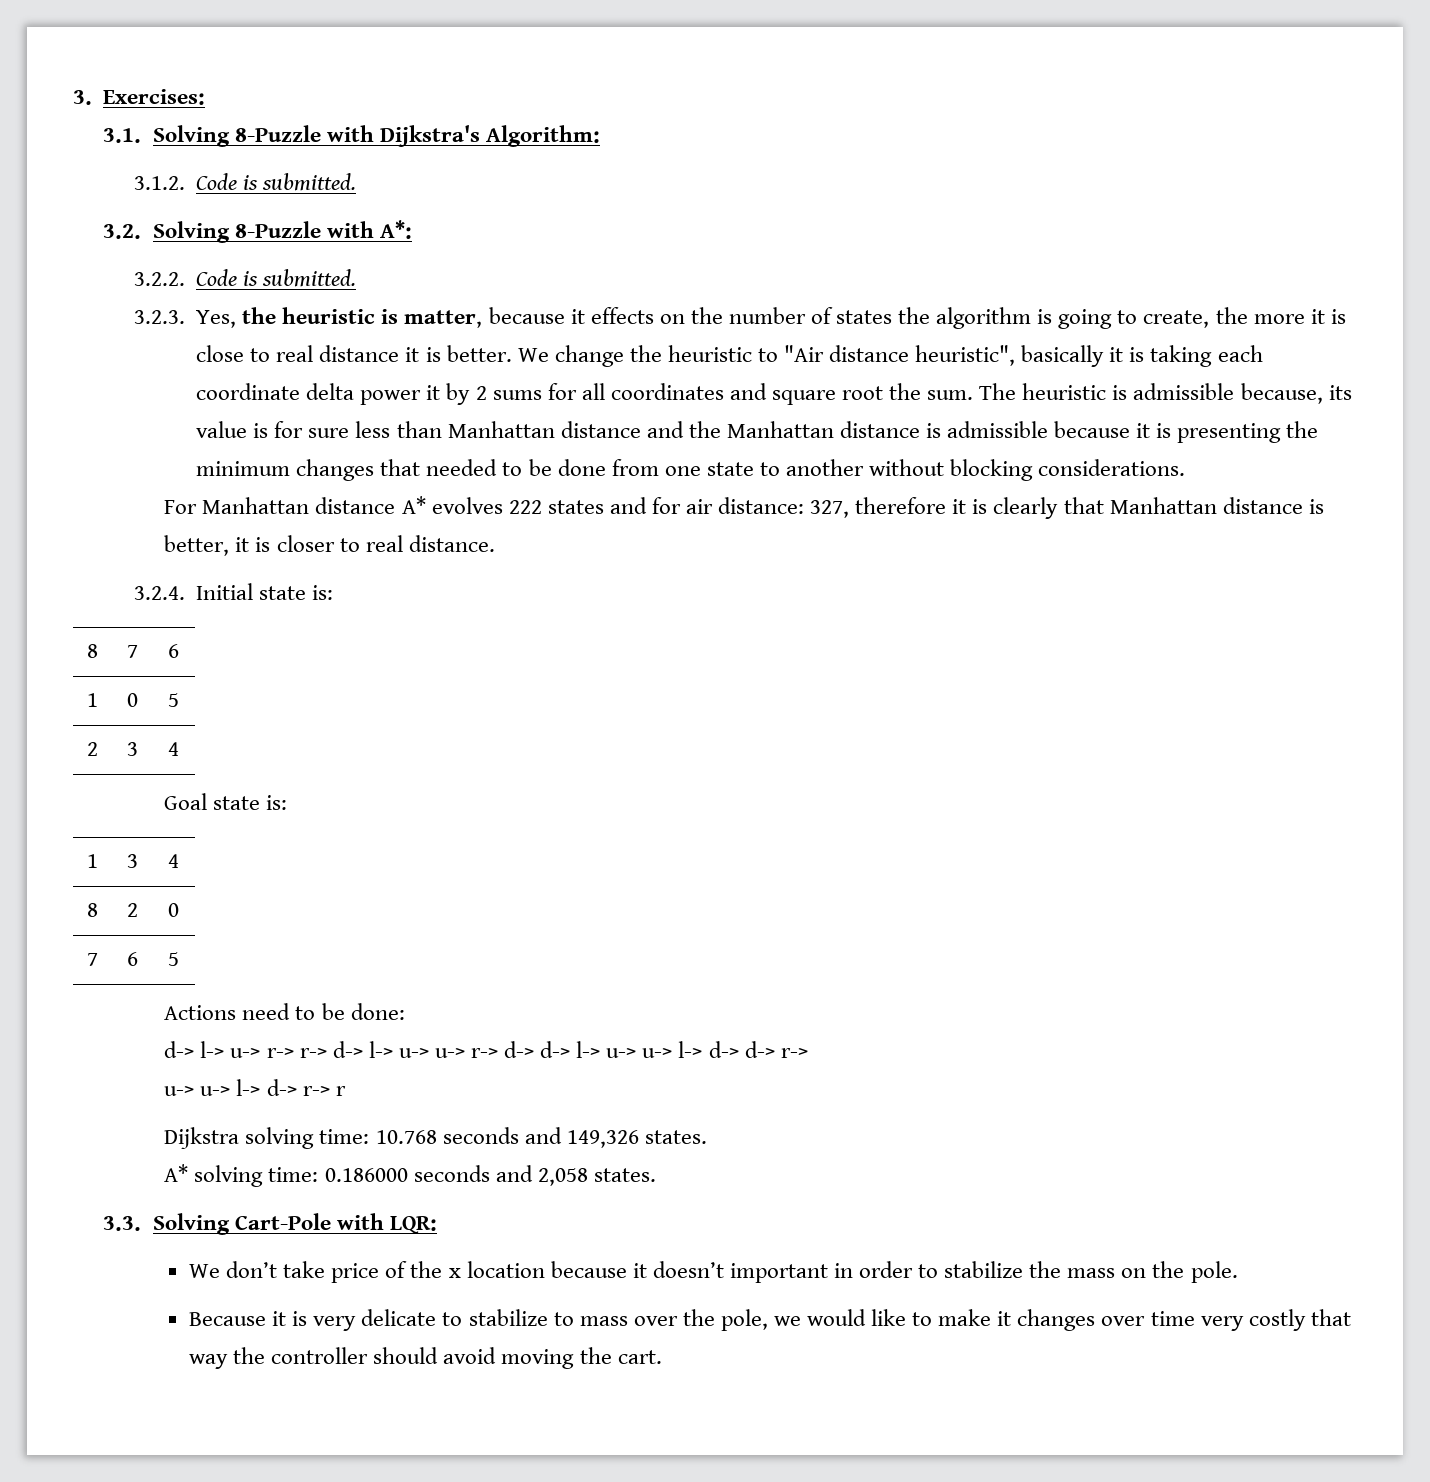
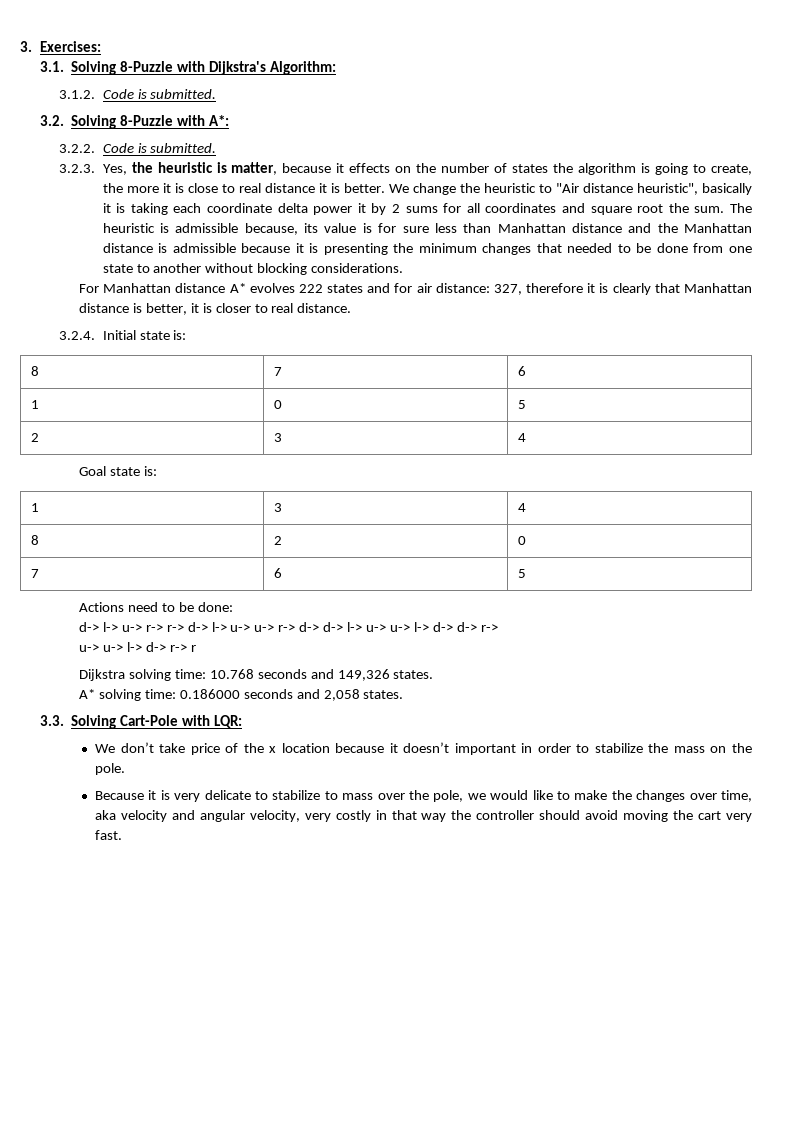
- Because it is very delicate to stabilize to mass over the pole, we would like to make it changes over time very costly that way the controller should avoid moving the cart.
+ Because it is very delicate to stabilize to mass over the pole, we would like to make the changes over time, aka velocity and angular velocity, very costly in that way the controller should avoid moving the cart very fast.

